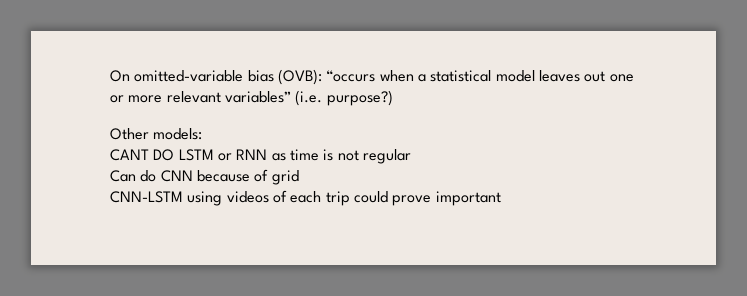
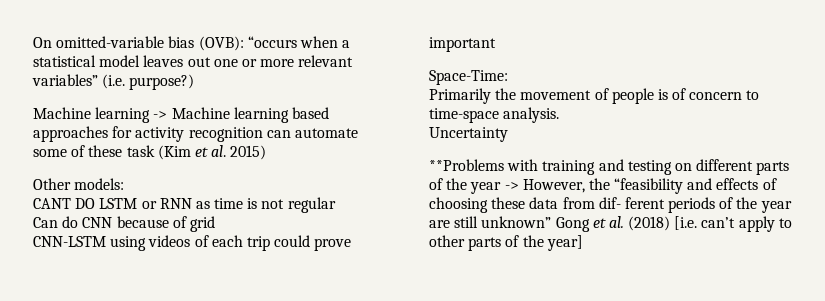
+ Machine learning -> Machine learning based approaches for activity recognition can automate some of these task (Kim et al. 2015)
+ Space-Time:
+ Primarily the movement of people is of concern to time-space analysis.
+ Uncertainty
+ **Problems with training and testing on different parts of the year -> However, the “feasibility and effects of choosing these data from dif- ferent periods of the year are still unknown” Gong et al. (2018) [i.e. can’t apply to other parts of the year]

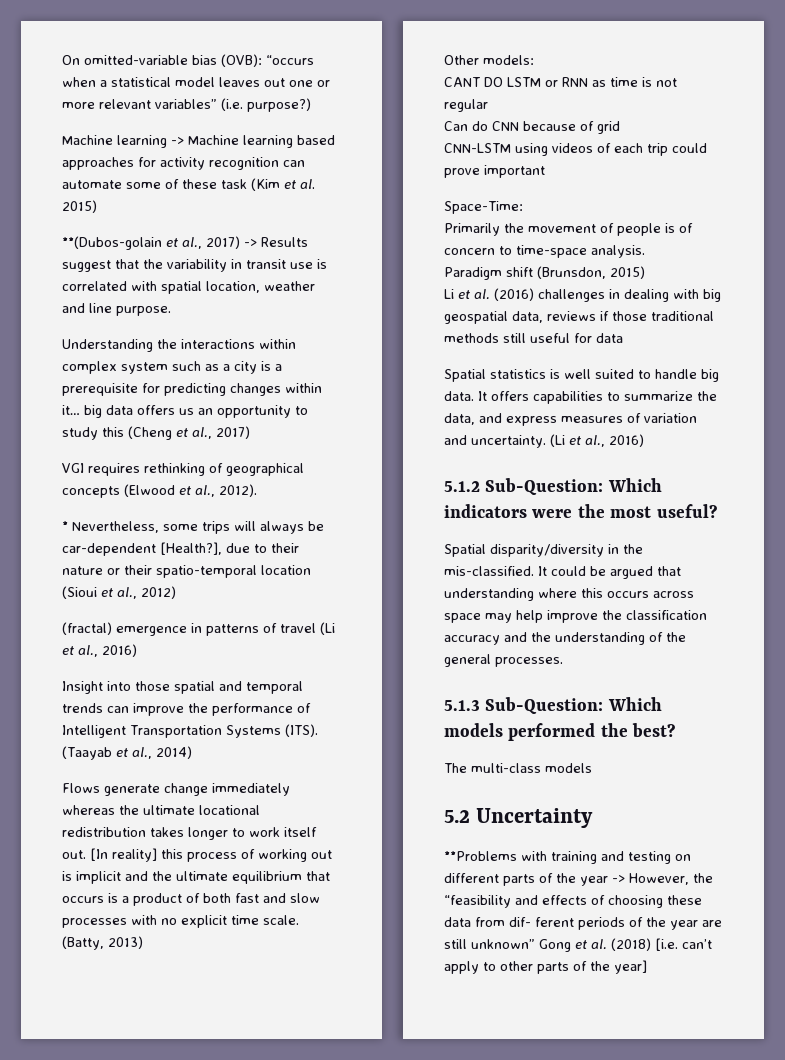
+ **(Dubos-golain et al., 2017) -> Results suggest that the variability in transit use is correlated with spatial location, weather and line purpose.
+ Understanding the interactions within complex system such as a city is a prerequisite for predicting changes within it… big data offers us an opportunity to study this (Cheng et al., 2017)
+ VGI requires rethinking of geographical concepts (Elwood et al., 2012).
+ * Nevertheless, some trips will always be car-dependent [Health?], due to their nature or their spatio-temporal location (Sioui et al., 2012)
+ (fractal) emergence in patterns of travel (Li et al., 2016)
+ Insight into those spatial and temporal trends can improve the performance of Intelligent Transportation Systems (ITS). (Taayab et al., 2014)
+ Flows generate change immediately whereas the ultimate locational redistribution takes longer to work itself out. [In reality] this process of working out is implicit and the ultimate equilibrium that occurs is a product of both fast and slow processes with no explicit time scale. (Batty, 2013)
- Uncertainty
+ Paradigm shift (Brunsdon, 2015)
+ Li et al. (2016) challenges in dealing with big geospatial data, reviews if those traditional methods still useful for data
+ Spatial statistics is well suited to handle big data. It offers capabilities to summarize the data, and express measures of variation and uncertainty. (Li et al., 2016)
+ 5.1.2 Sub-Question: Which indicators were the most useful?
+ Spatial disparity/diversity in the mis-classified. It could be argued that understanding where this occurs across space may help improve the classification accuracy and the understanding of the general processes.
+ 5.1.3 Sub-Question: Which models performed the best?
+ The multi-class models
+ 5.2 Uncertainty

